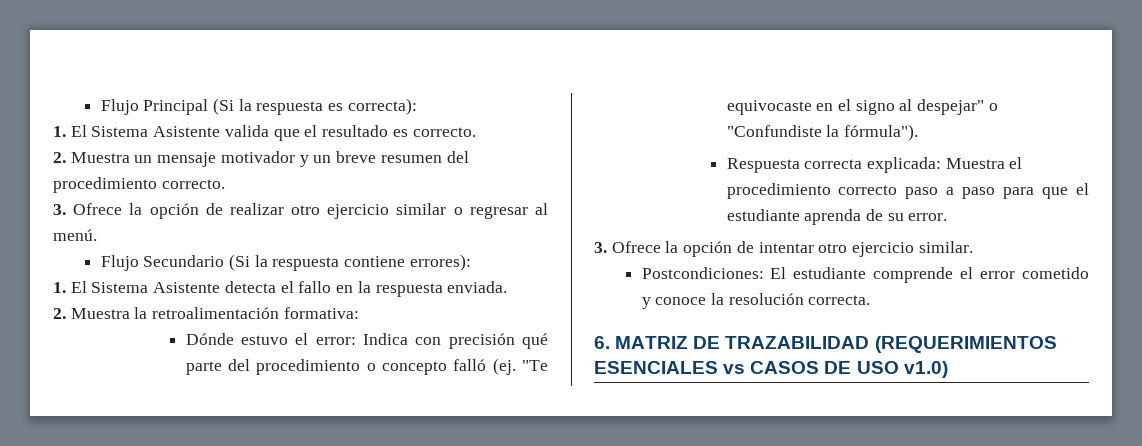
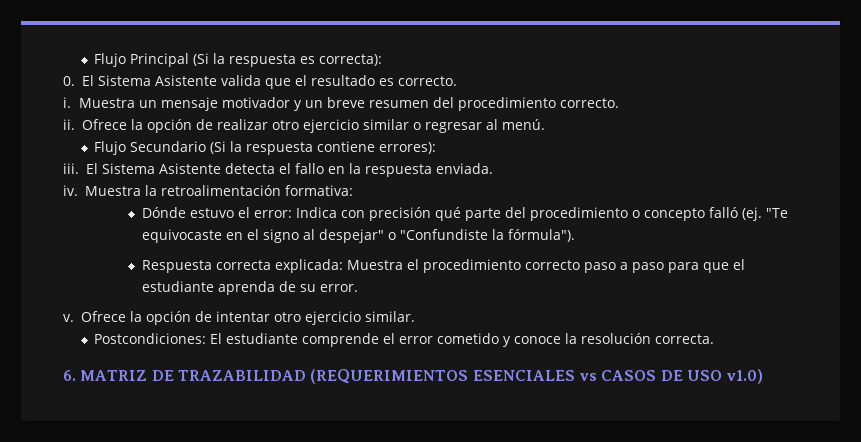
- 1. El Sistema Asistente valida que el resultado es correcto.
+ 0. El Sistema Asistente valida que el resultado es correcto.
- 2. Muestra un mensaje motivador y un breve resumen del procedimiento correcto.
+ i. Muestra un mensaje motivador y un breve resumen del procedimiento correcto.
- 3. Ofrece la opción de realizar otro ejercicio similar o regresar al menú.
+ ii. Ofrece la opción de realizar otro ejercicio similar o regresar al menú.
- 1. El Sistema Asistente detecta el fallo en la respuesta enviada.
+ iii. El Sistema Asistente detecta el fallo en la respuesta enviada.
- 2. Muestra la retroalimentación formativa:
+ iv. Muestra la retroalimentación formativa:
- 3. Ofrece la opción de intentar otro ejercicio similar.
+ v. Ofrece la opción de intentar otro ejercicio similar.

